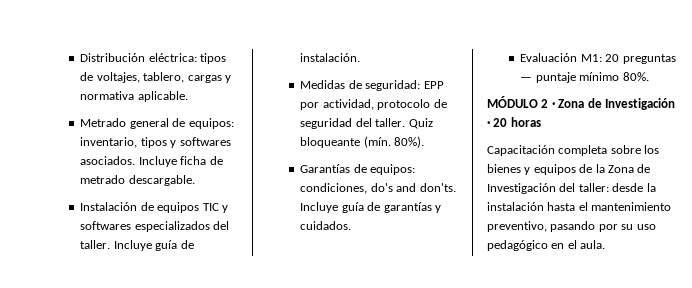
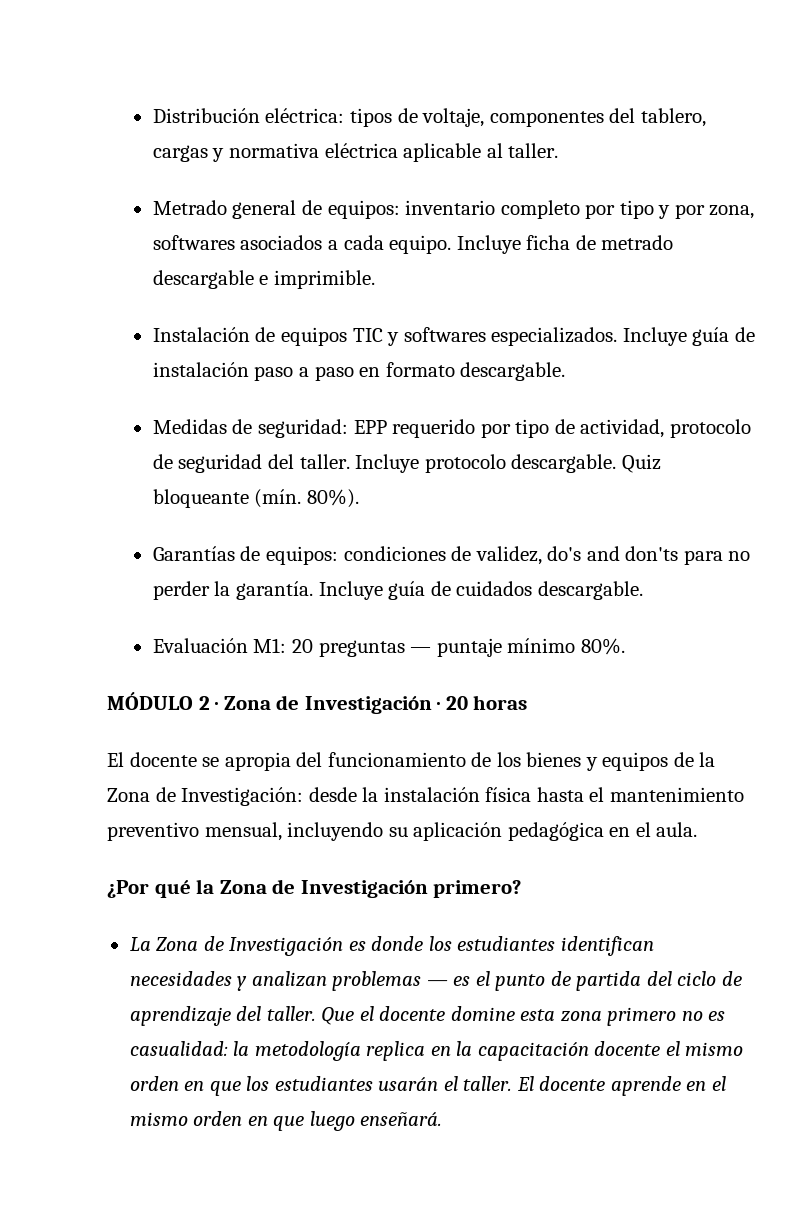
- Distribución eléctrica: tipos de voltajes, tablero, cargas y normativa aplicable.
+ Distribución eléctrica: tipos de voltaje, componentes del tablero, cargas y normativa eléctrica aplicable al taller.
- Metrado general de equipos: inventario, tipos y softwares asociados.
+ Metrado general de equipos: inventario completo por tipo y por zona, softwares asociados a cada equipo.
- Incluye ficha de metrado descargable.
+ Incluye ficha de metrado descargable e imprimible.
- Instalación de equipos TIC y softwares especializados del taller. Incluye guía de instalación.
+ Instalación de equipos TIC y softwares especializados. Incluye guía de instalación paso a paso en formato descargable.
- Medidas de seguridad: EPP por actividad, protocolo de seguridad del taller.
+ Medidas de seguridad: EPP requerido por tipo de actividad, protocolo de seguridad del taller.
+ Incluye protocolo descargable.
- Garantías de equipos: condiciones, do's and don'ts. Incluye guía de garantías y cuidados.
+ Garantías de equipos: condiciones de validez, do's and don'ts para no perder la garantía. Incluye guía de cuidados descargable.
- Capacitación completa sobre los bienes y equipos de la Zona de Investigación del taller: desde la instalación hasta el mantenimiento preventivo, pasando por su uso pedagógico en el aula.
+ El docente se apropia del funcionamiento de los bienes y equipos de la Zona de Investigación: desde la instalación física hasta el mantenimiento preventivo mensual, incluyendo su aplicación pedagógica en el aula.
+ ¿Por qué la Zona de Investigación primero?
+ La Zona de Investigación es donde los estudiantes identifican necesidades y analizan problemas — es el punto de partida del ciclo de aprendizaje del taller. Que el docente domine esta zona primero no es casualidad: la metodología replica en la capacitación docente el mismo orden en que los estudiantes usarán el taller. El docente aprende en el mismo orden en que luego enseñará.

